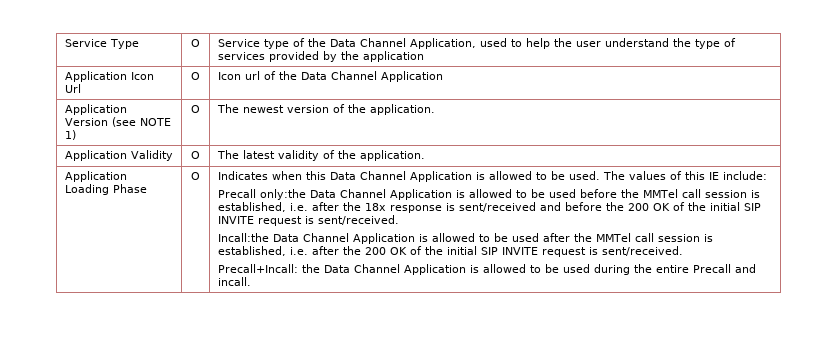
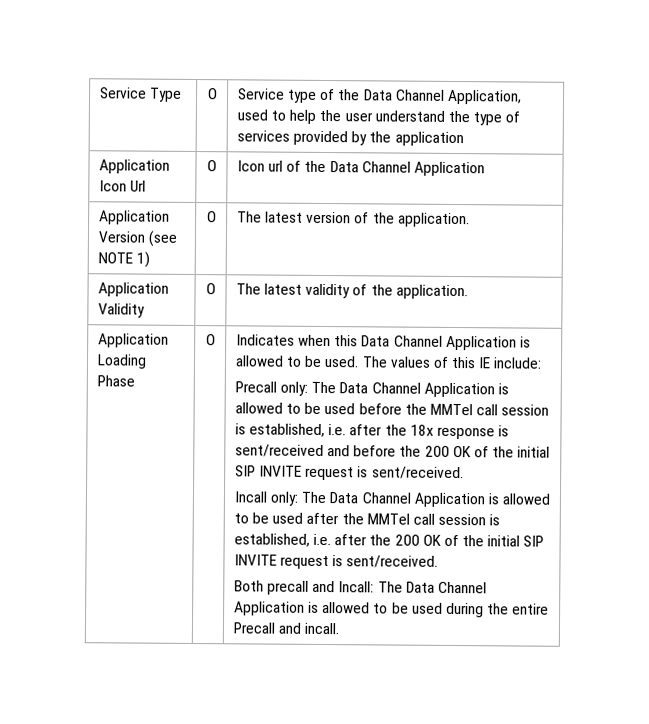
- Application Version (see NOTE 1) | O | The newest version of the application.
+ Application Version (see NOTE 1) | O | The latest version of the application.
- Precall only:the Data Channel Application is allowed to be used before the MMTel call session is established, i.e. after the 18x response is sent/received and before the 200 OK of the initial SIP INVITE request is sent/received.
+ Precall only: The Data Channel Application is allowed to be used before the MMTel call session is established, i.e. after the 18x response is sent/received and before the 200 OK of the initial SIP INVITE request is sent/received.
- Incall:the Data Channel Application is allowed to be used after the MMTel call session is established, i.e. after the 200 OK of the initial SIP INVITE request is sent/received.
+ Incall only: The Data Channel Application is allowed to be used after the MMTel call session is established, i.e. after the 200 OK of the initial SIP INVITE request is sent/received.
- Precall+Incall: the Data Channel Application is allowed to be used during the entire Precall and incall.
+ Both precall and Incall: The Data Channel Application is allowed to be used during the entire Precall and incall.

